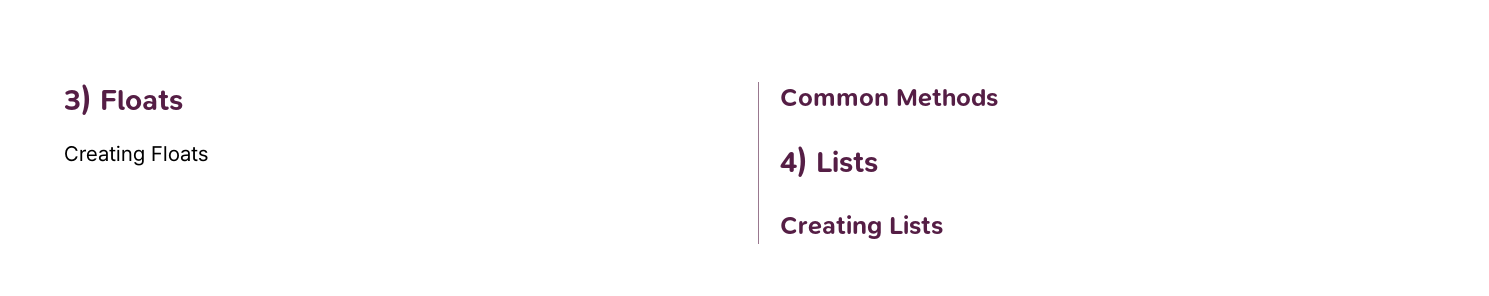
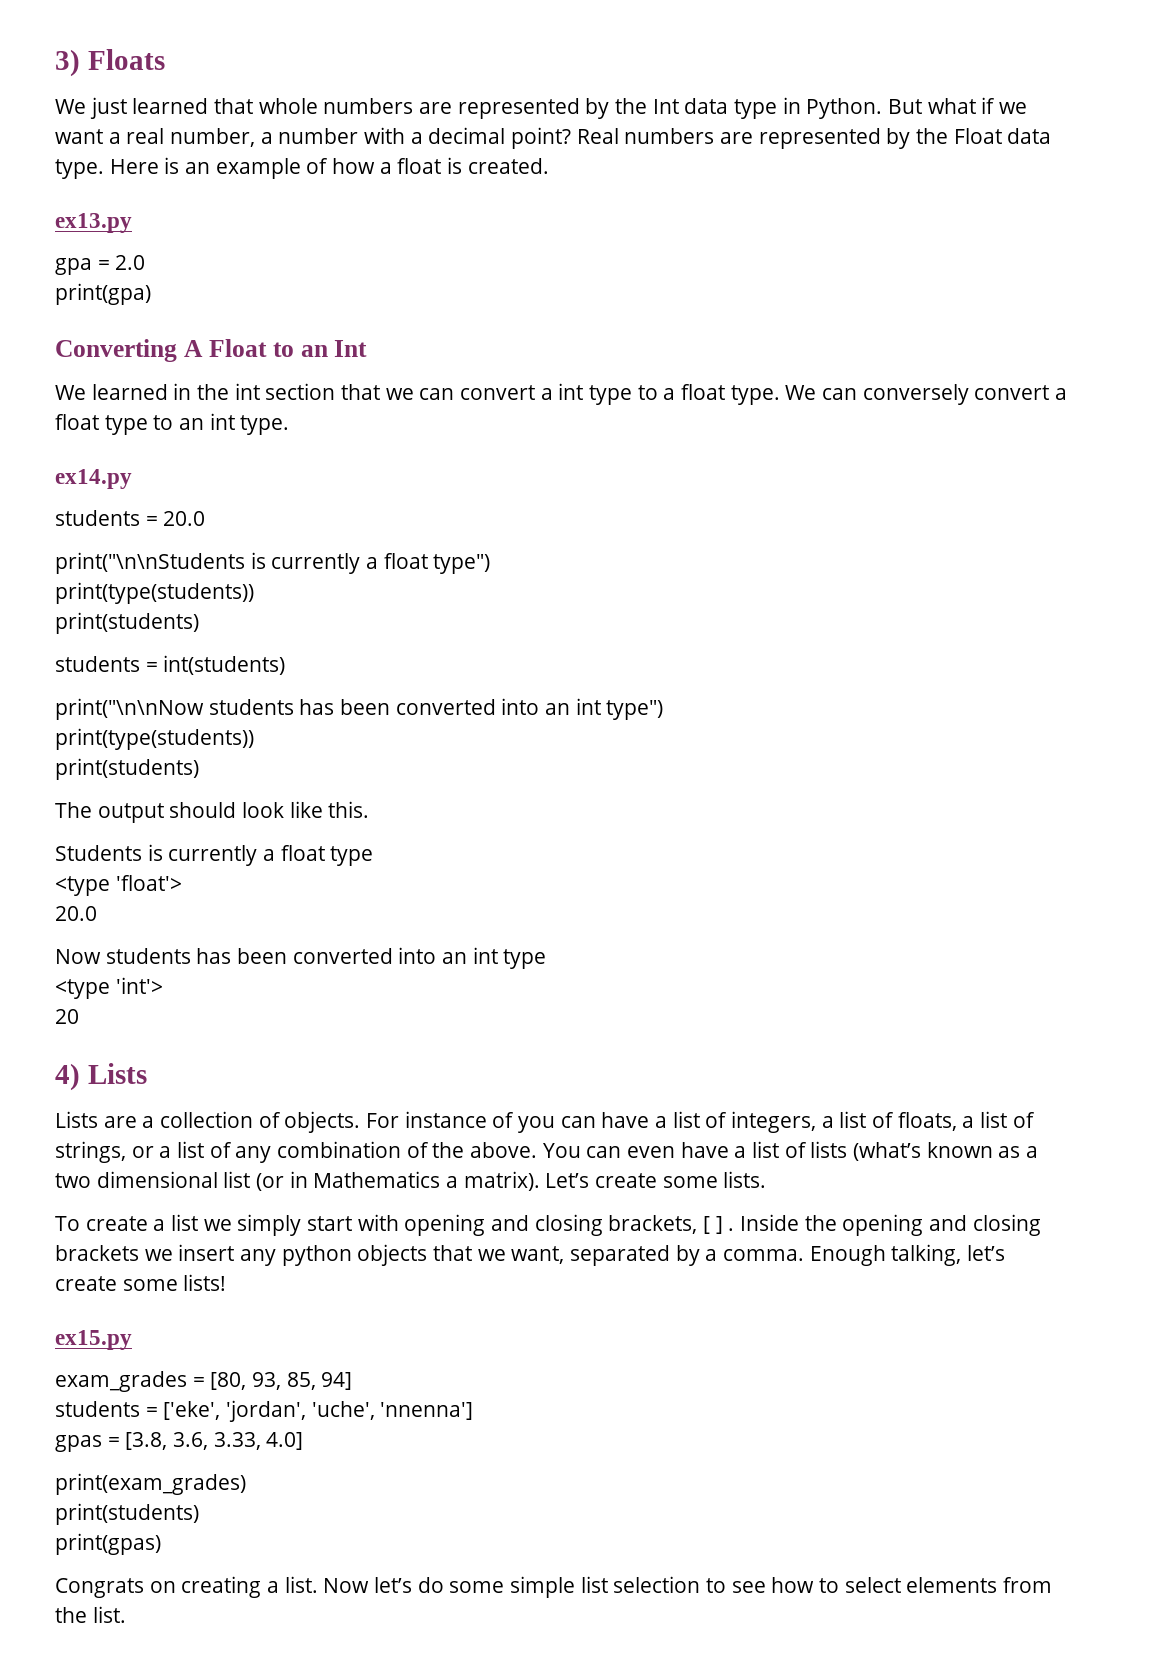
- Creating Floats
- Common Methods
+ We just learned that whole numbers are represented by the Int data type in Python. But what if we want a real number, a number with a decimal point? Real numbers are represented by the Float data type. Here is an example of how a float is created.
+ ex13.py
+ gpa = 2.0
+ print(gpa)
+ Converting A Float to an Int
+ We learned in the int section that we can convert a int type to a float type. We can conversely convert a float type to an int type.
+ ex14.py
+ students = 20.0
+ print("\n\nStudents is currently a float type")
+ print(type(students))
+ print(students)
+ students = int(students)
+ print("\n\nNow students has been converted into an int type")
+ print(type(students))
+ print(students)
+ The output should look like this.
+ Students is currently a float type
+ <type 'float'>
+ 20.0
+ Now students has been converted into an int type
+ <type 'int'>
+ 20
  4) Lists
- Creating Lists
+ Lists are a collection of objects. For instance of you can have a list of integers, a list of floats, a list of strings, or a list of any combination of the above. You can even have a list of lists (what’s known as a two dimensional list (or in Mathematics a matrix). Let’s create some lists.
+ To create a list we simply start with opening and closing brackets, [ ] . Inside the opening and closing brackets we insert any python objects that we want, separated by a comma. Enough talking, let’s create some lists!
+ ex15.py
+ exam_grades = [80, 93, 85, 94]
+ students = ['eke', 'jordan', 'uche', 'nnenna']
+ gpas = [3.8, 3.6, 3.33, 4.0]
+ print(exam_grades)
+ print(students)
+ print(gpas)
+ Congrats on creating a list. Now let’s do some simple list selection to see how to select elements from the list.

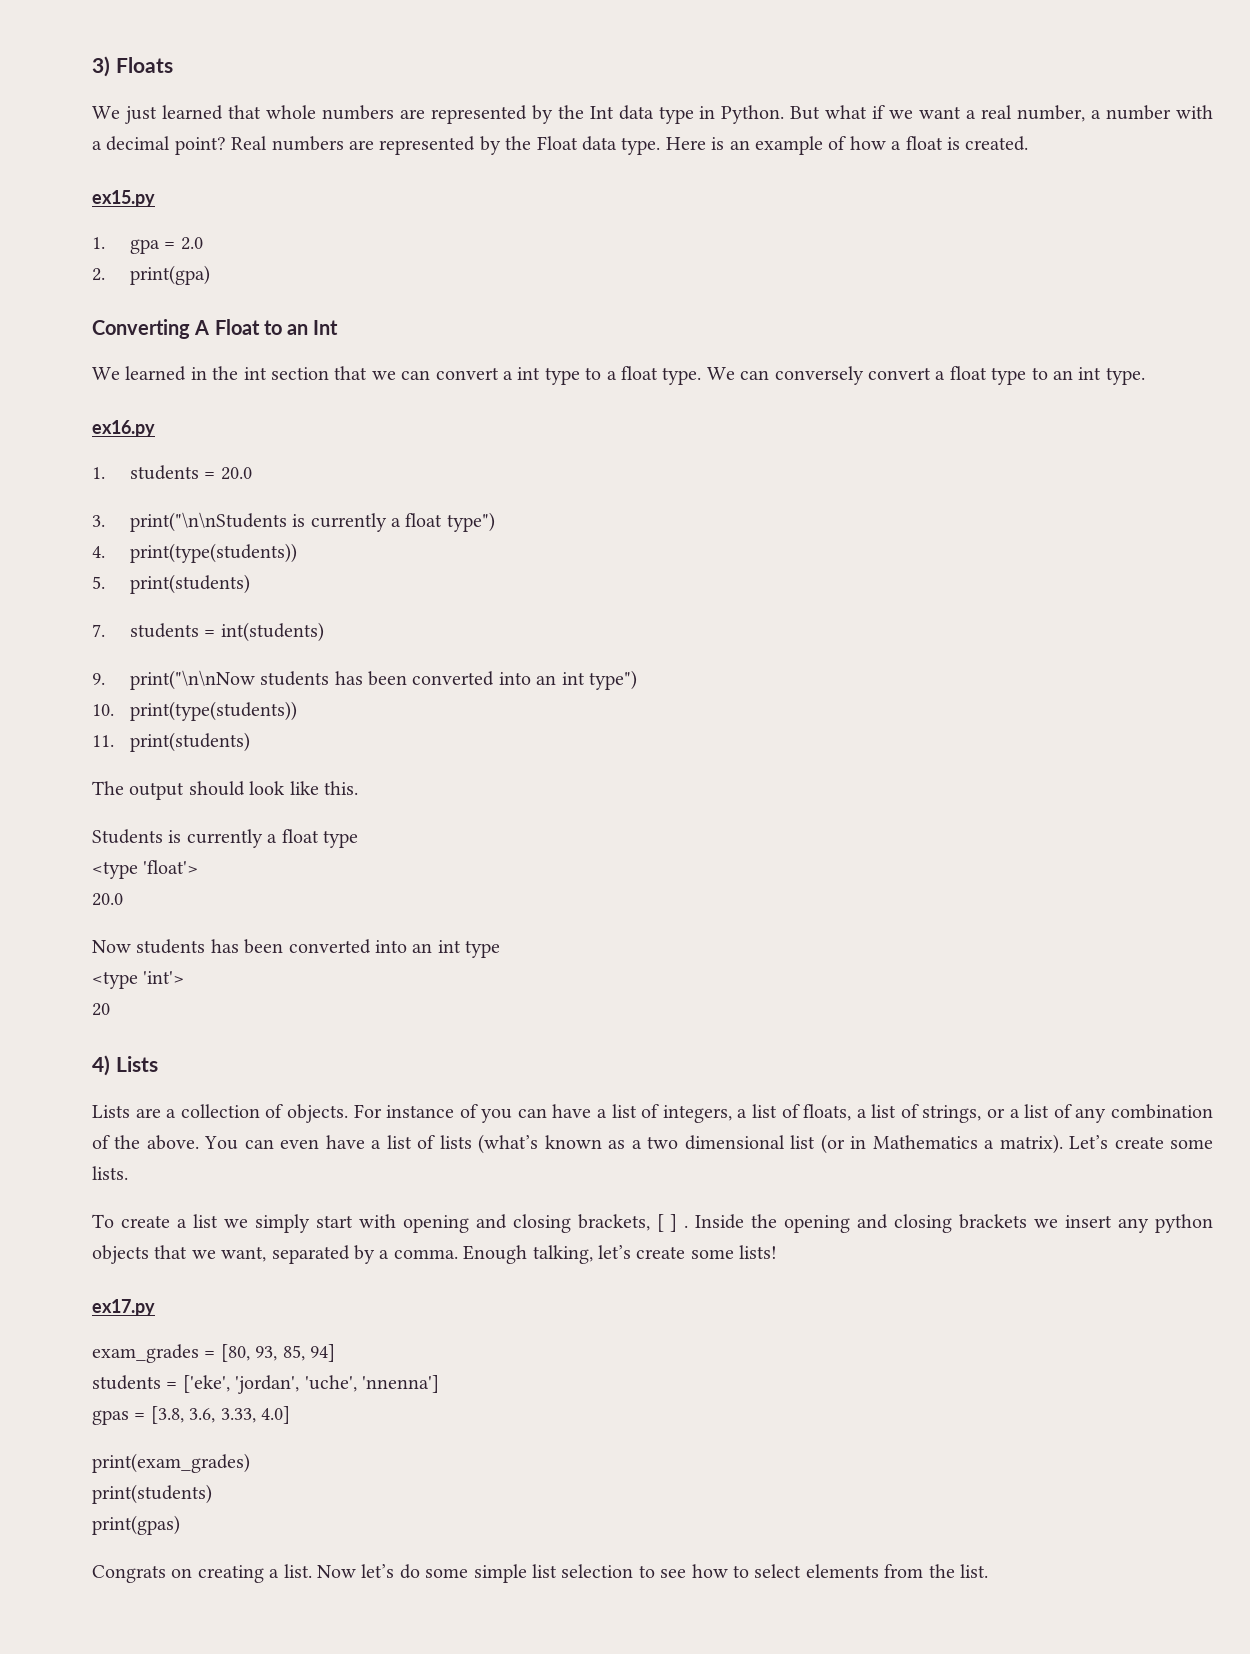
- ex13.py
- gpa = 2.0
+ ex15.py
+ 1. gpa = 2.0
- print(gpa)
+ 2. print(gpa)
- ex14.py
- students = 20.0
+ ex16.py
+ 1. students = 20.0
- print("\n\nStudents is currently a float type")
- print(type(students))
- print(students)
- students = int(students)
+ 3. print("\n\nStudents is currently a float type")
+ 4. print(type(students))
+ 5. print(students)
+ 7. students = int(students)
- print("\n\nNow students has been converted into an int type")
- print(type(students))
- print(students)
+ 9. print("\n\nNow students has been converted into an int type")
+ 10. print(type(students))
+ 11. print(students)
- ex15.py
+ ex17.py

